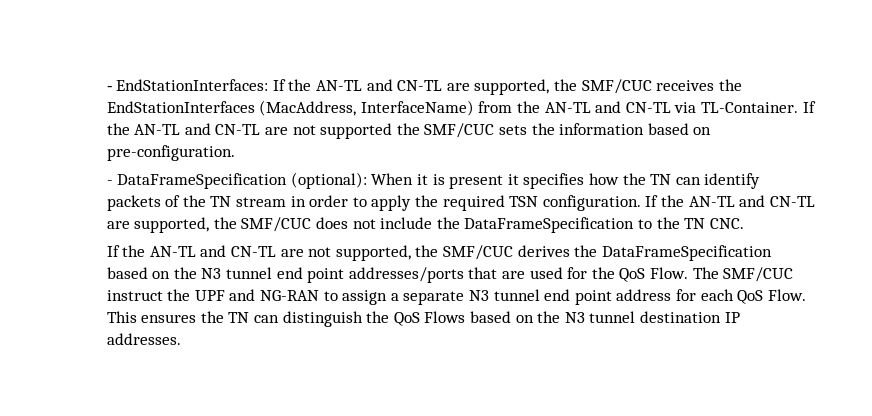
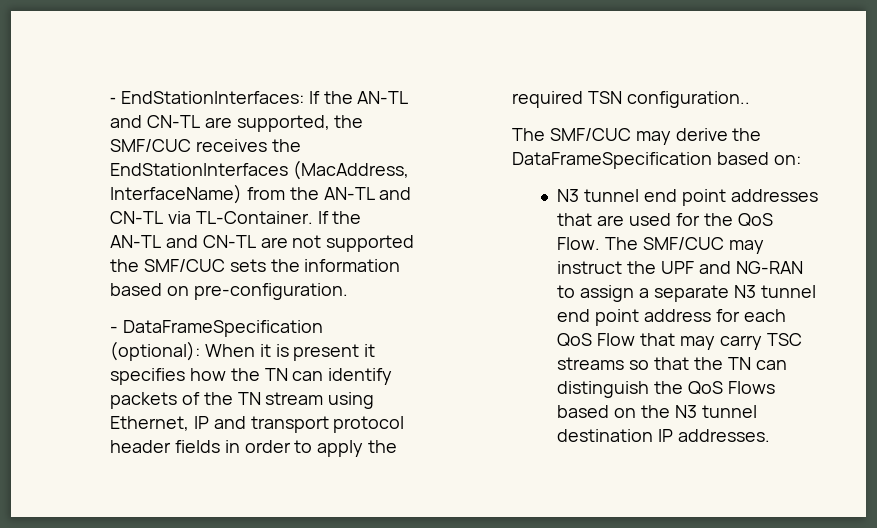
- - DataFrameSpecification (optional): When it is present it specifies how the TN can identify packets of the TN stream in order to apply the required TSN configuration. If the AN-TL and CN-TL are supported, the SMF/CUC does not include the DataFrameSpecification to the TN CNC.
- If the AN-TL and CN-TL are not supported, the SMF/CUC derives the DataFrameSpecification based on the N3 tunnel end point addresses/ports that are used for the QoS Flow.
+ - DataFrameSpecification (optional): When it is present it specifies how the TN can identify packets of the TN stream using Ethernet, IP and transport protocol header fields in order to apply the required TSN configuration..
+ The SMF/CUC may derive the DataFrameSpecification based on:
+ N3 tunnel end point addresses that are used for the QoS Flow.
- The SMF/CUC instruct the UPF and NG-RAN to assign a separate N3 tunnel end point address for each QoS Flow. This ensures the TN can distinguish the QoS Flows based on the N3 tunnel destination IP addresses.
+ The SMF/CUC may instruct the UPF and NG-RAN to assign a separate N3 tunnel end point address for each QoS Flow that may carry TSC streams so that the TN can distinguish the QoS Flows based on the N3 tunnel destination IP addresses.

